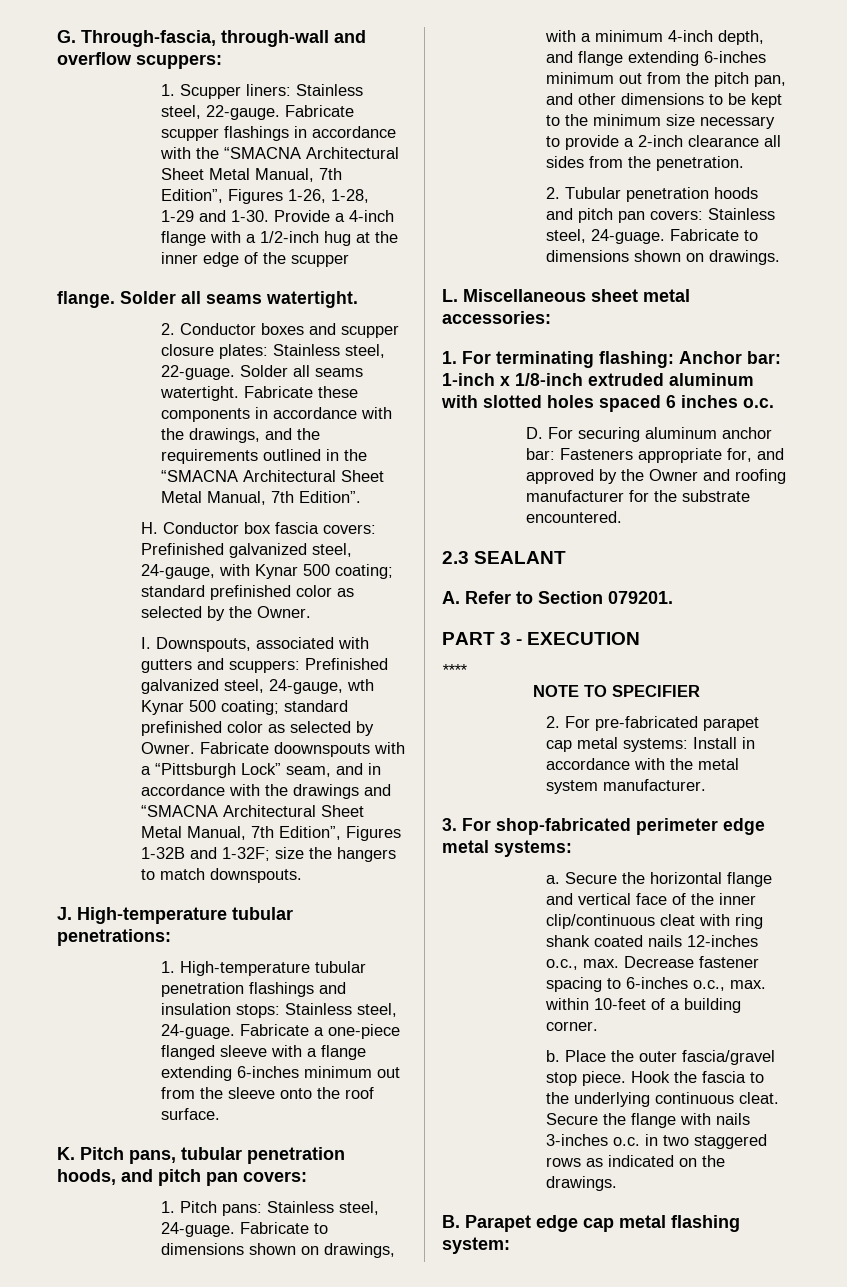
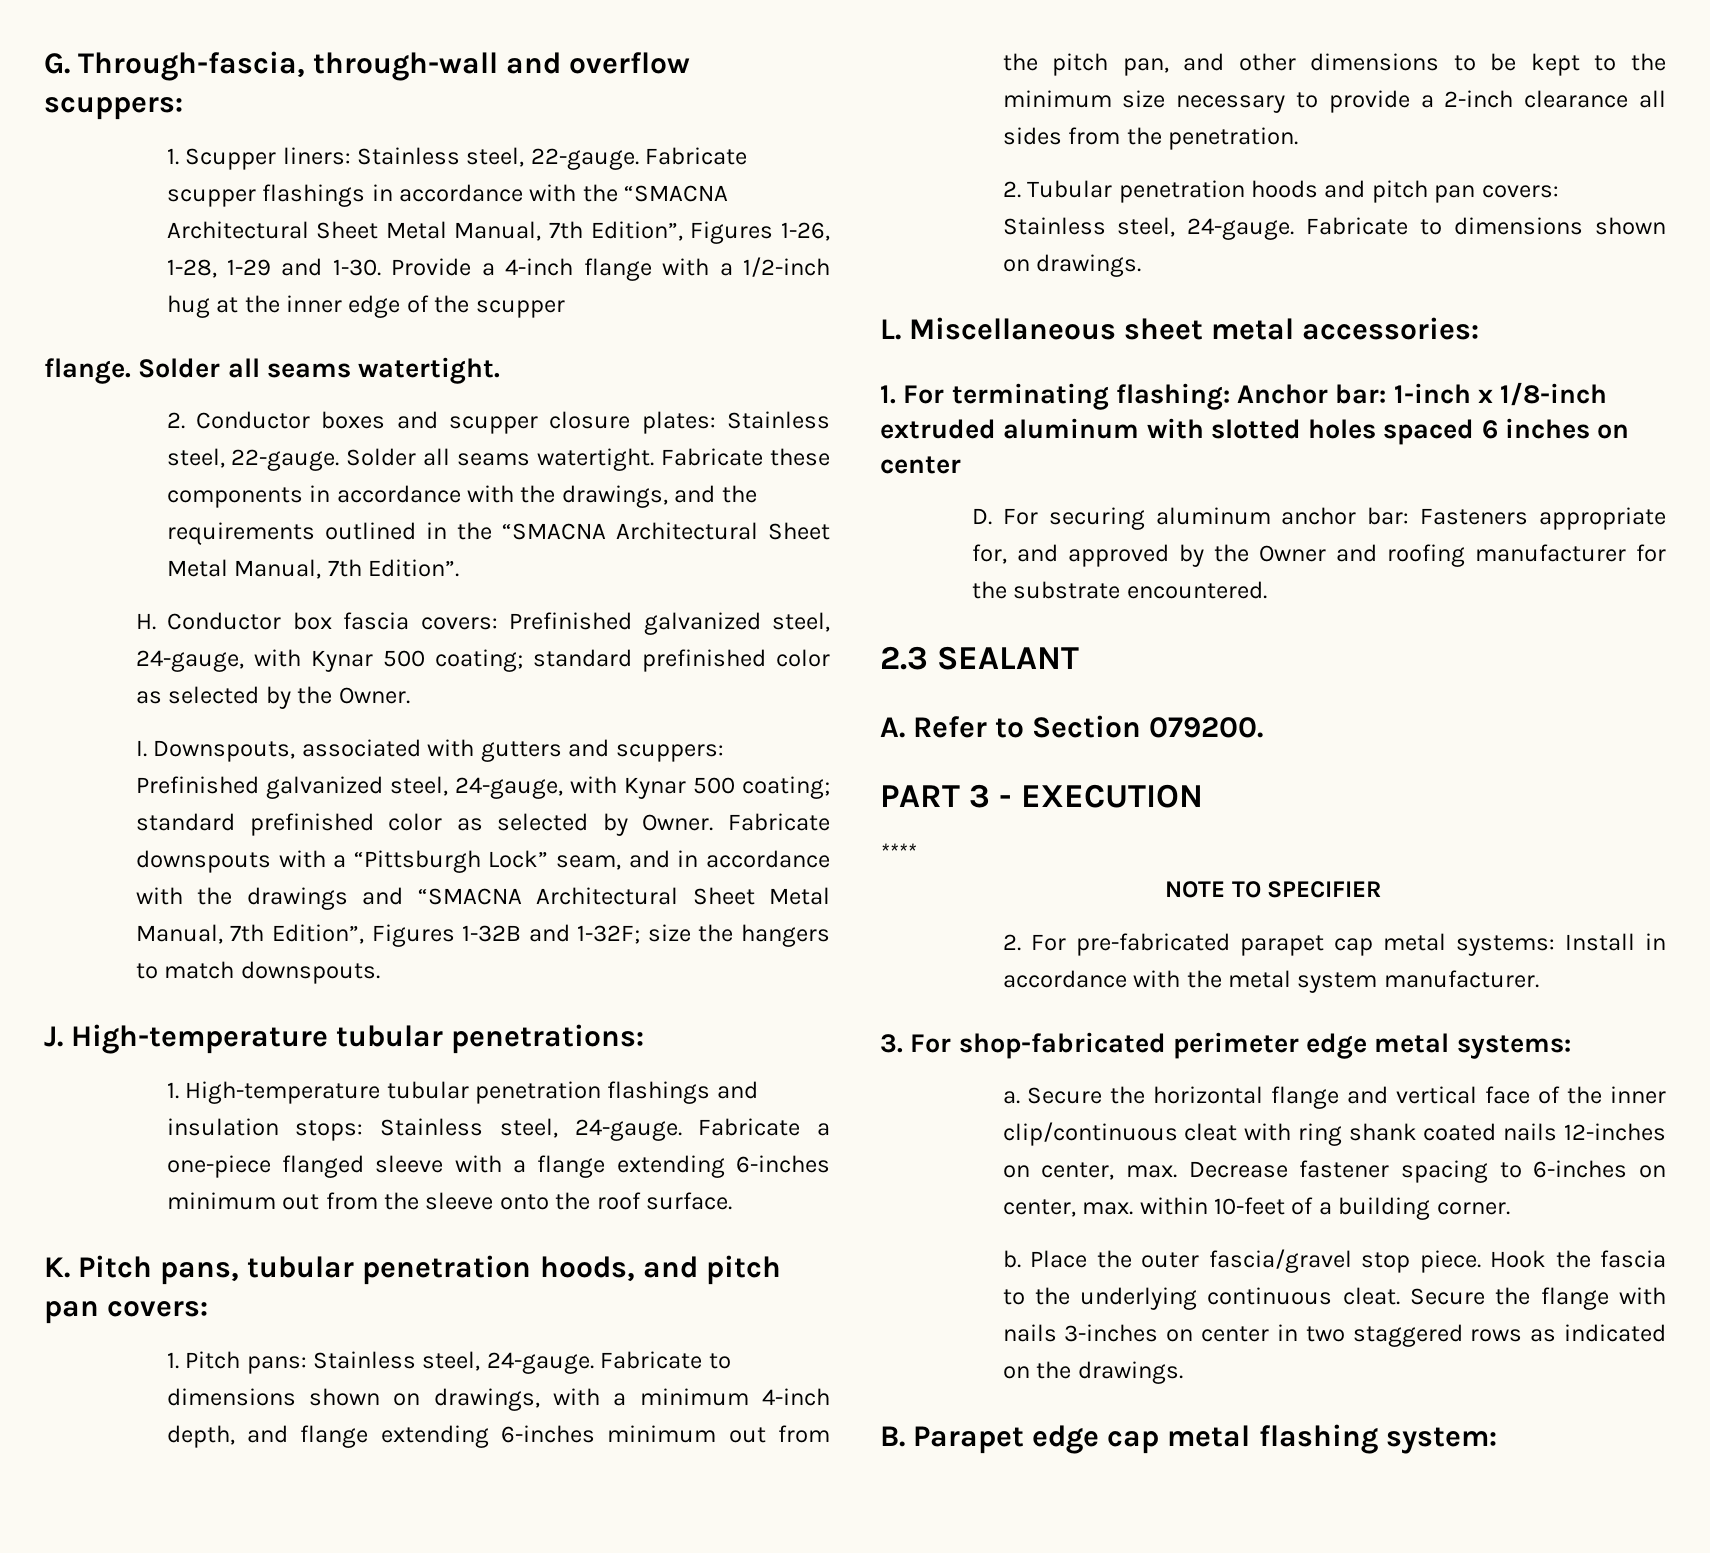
- 2. Conductor boxes and scupper closure plates: Stainless steel, 22-guage.
+ 2. Conductor boxes and scupper closure plates: Stainless steel, 22-gauge.
- I. Downspouts, associated with gutters and scuppers: Prefinished galvanized steel, 24-gauge, wth Kynar 500 coating; standard prefinished color as selected by Owner.
+ I. Downspouts, associated with gutters and scuppers: Prefinished galvanized steel, 24-gauge, with Kynar 500 coating; standard prefinished color as selected by Owner.
- Fabricate doownspouts with a “Pittsburgh Lock” seam, and in accordance with the drawings and “SMACNA Architectural Sheet Metal Manual, 7th Edition”, Figures 1-32B and 1-32F; size the hangers to match downspouts.
+ Fabricate downspouts with a “Pittsburgh Lock” seam, and in accordance with the drawings and “SMACNA Architectural Sheet Metal Manual, 7th Edition”, Figures 1-32B and 1-32F; size the hangers to match downspouts.
- 1. High-temperature tubular penetration flashings and insulation stops: Stainless steel, 24-guage.
+ 1. High-temperature tubular penetration flashings and insulation stops: Stainless steel, 24-gauge.
- 1. Pitch pans: Stainless steel, 24-guage.
+ 1. Pitch pans: Stainless steel, 24-gauge.
- 2. Tubular penetration hoods and pitch pan covers: Stainless steel, 24-guage.
+ 2. Tubular penetration hoods and pitch pan covers: Stainless steel, 24-gauge.
- 1. For terminating flashing: Anchor bar: 1-inch x 1/8-inch extruded aluminum with slotted holes spaced 6 inches o.c.
+ 1. For terminating flashing: Anchor bar: 1-inch x 1/8-inch extruded aluminum with slotted holes spaced 6 inches on center
- A. Refer to Section 079201.
+ A. Refer to Section 079200.
- Secure the horizontal flange and vertical face of the inner clip/continuous cleat with ring shank coated nails 12-inches o.c., max. Decrease fastener spacing to 6-inches o.c., max. within 10-feet of a building corner.
+ Secure the horizontal flange and vertical face of the inner clip/continuous cleat with ring shank coated nails 12-inches on center, max. Decrease fastener spacing to 6-inches on center, max. within 10-feet of a building corner.
- Secure the flange with nails 3-inches o.c. in two staggered rows as indicated on the drawings.
+ Secure the flange with nails 3-inches on center in two staggered rows as indicated on the drawings.

